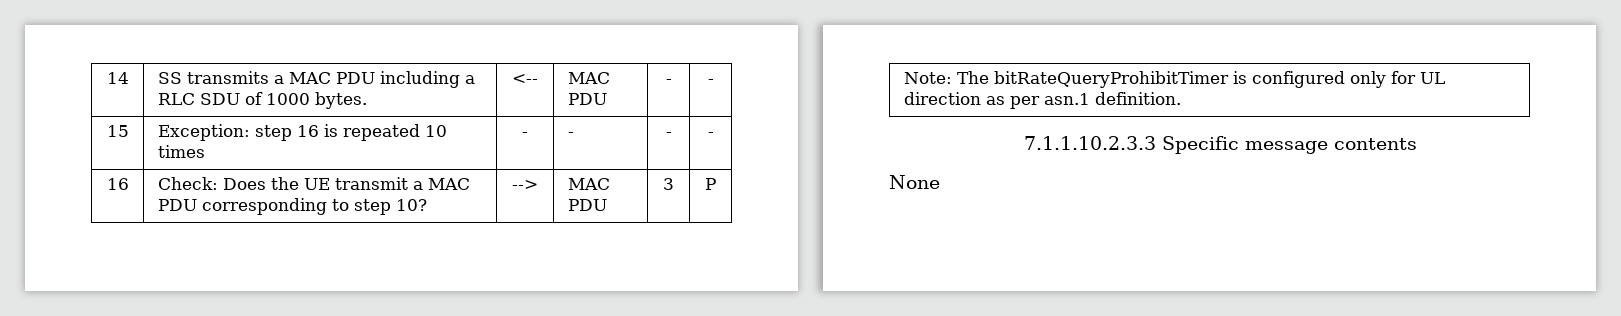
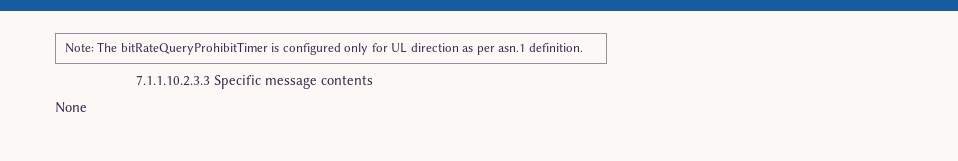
- 14 | SS transmits a MAC PDU including a RLC SDU of 1000 bytes. | <-- | MAC PDU | - | -
- 15 | Exception: step 16 is repeated 10 times | - | - | - | -
- 16 | Check: Does the UE transmit a MAC PDU corresponding to step 10? | --> | MAC PDU | 3 | P

